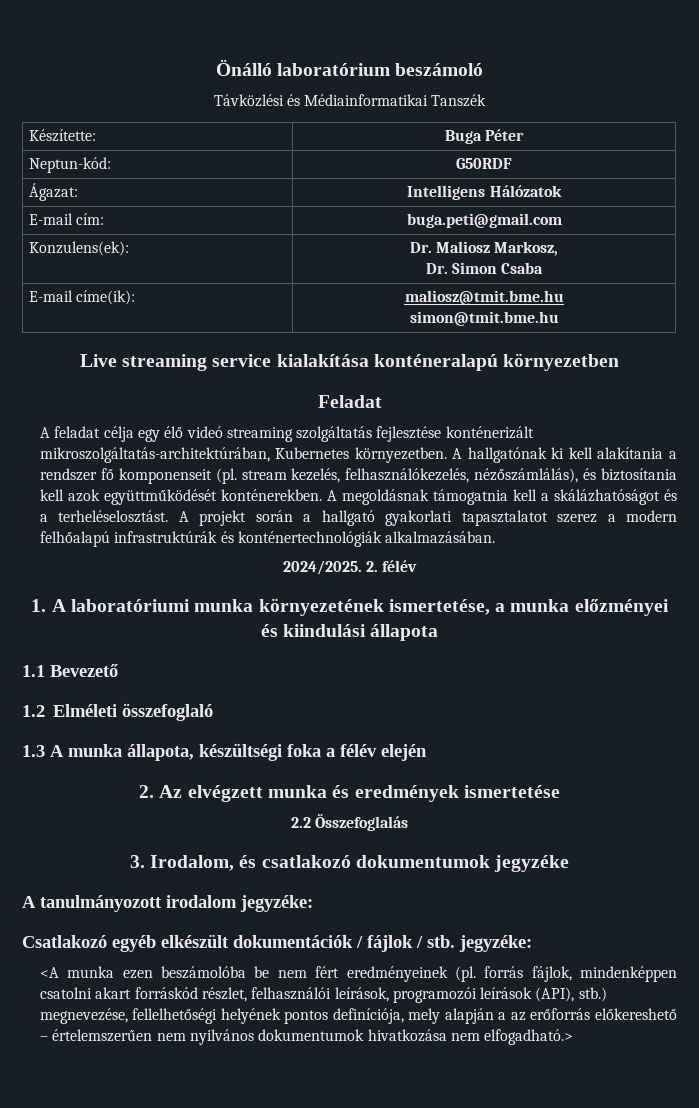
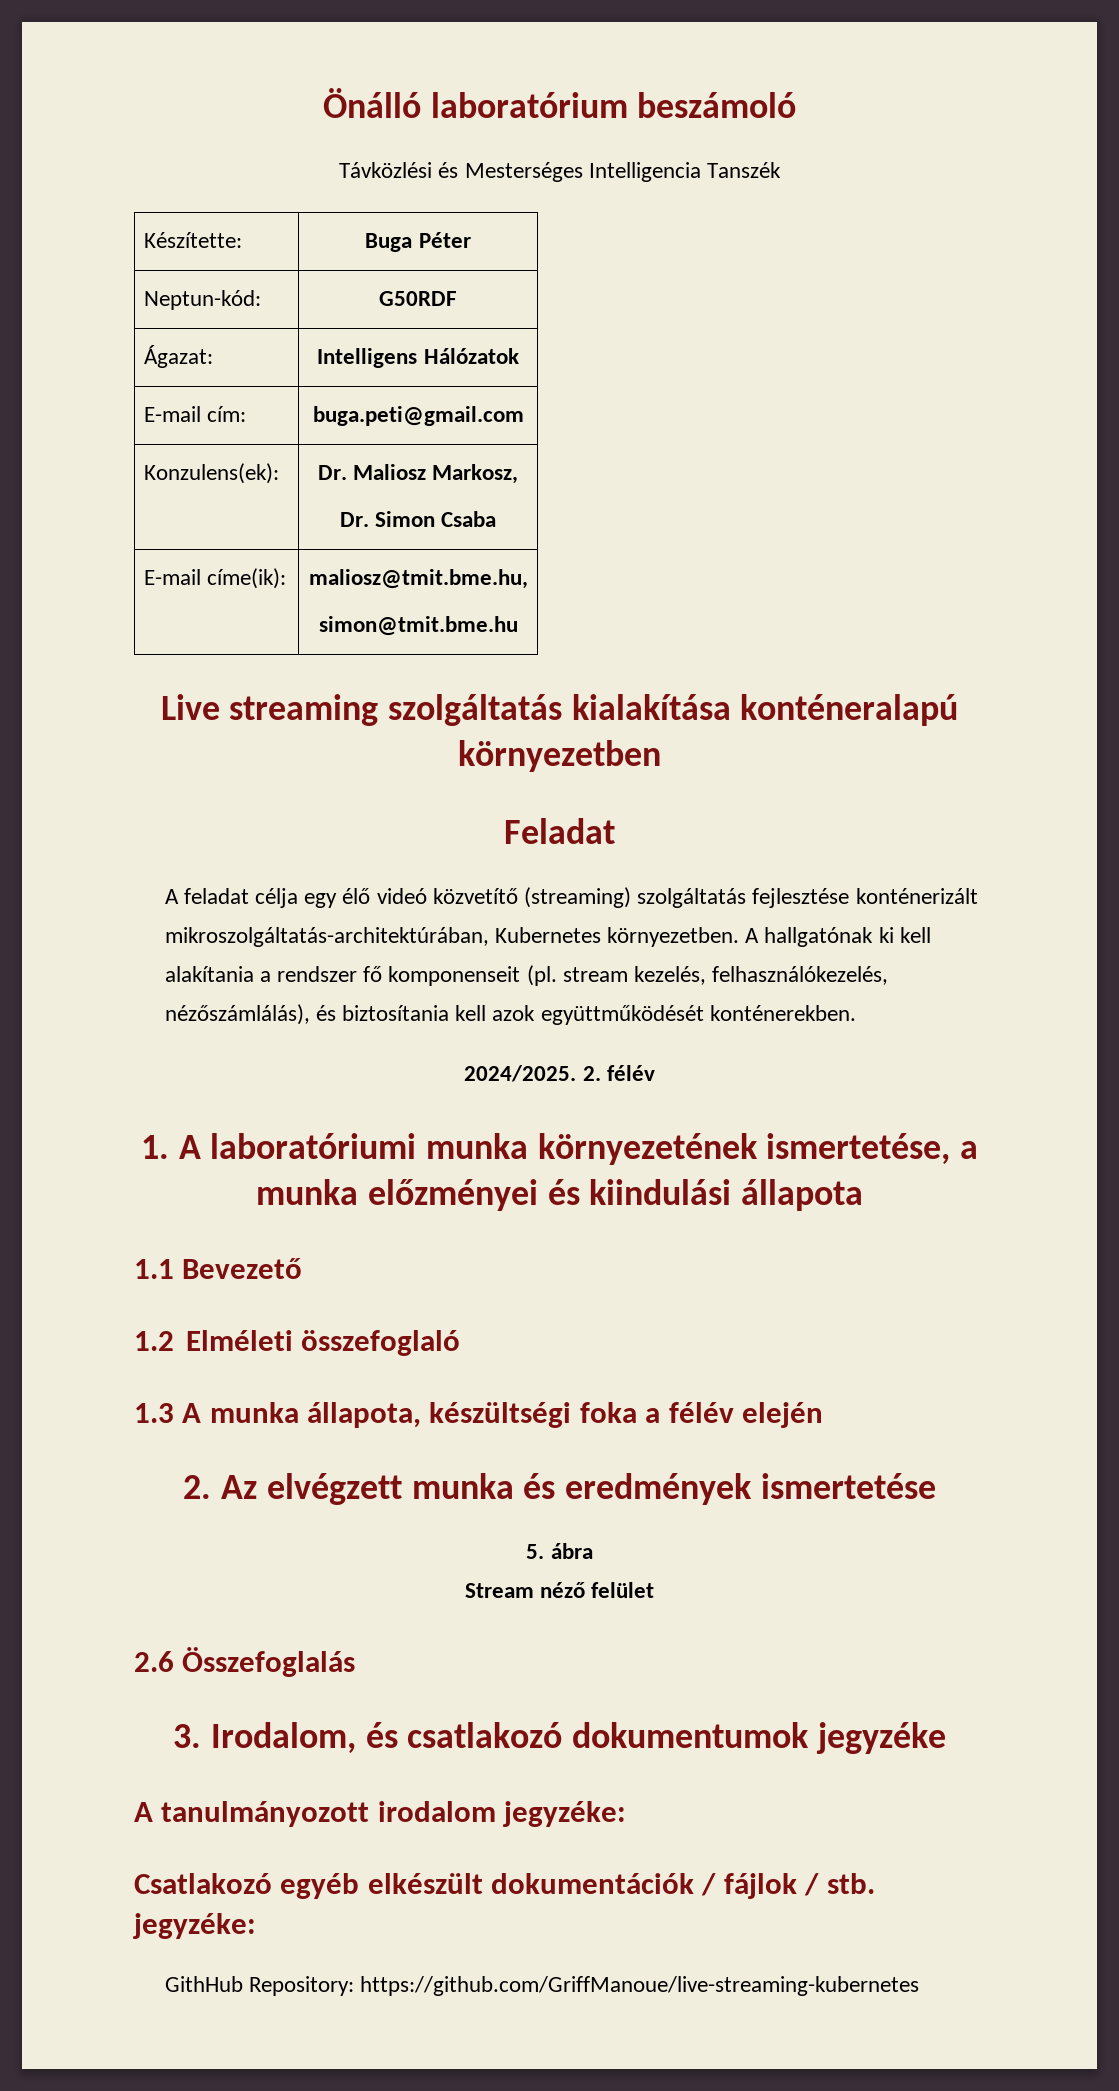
- Távközlési és Médiainformatikai Tanszék
+ Távközlési és Mesterséges Intelligencia Tanszék
- E-mail címe(ik): | maliosz@tmit.bme.hu
+ E-mail címe(ik): | maliosz@tmit.bme.hu,
- Live streaming service kialakítása konténeralapú környezetben
+ Live streaming szolgáltatás kialakítása konténeralapú környezetben
- A feladat célja egy élő videó streaming szolgáltatás fejlesztése konténerizált mikroszolgáltatás-architektúrában, Kubernetes környezetben.
+ A feladat célja egy élő videó közvetítő (streaming) szolgáltatás fejlesztése konténerizált mikroszolgáltatás-architektúrában, Kubernetes környezetben.
- A megoldásnak támogatnia kell a skálázhatóságot és a terheléselosztást. A projekt során a hallgató gyakorlati tapasztalatot szerez a modern felhőalapú infrastruktúrák és konténertechnológiák alkalmazásában.
- 2.2 Összefoglalás
+ 5. ábra
+ Stream néző felület
+ 2.6 Összefoglalás
- <A munka ezen beszámolóba be nem fért eredményeinek (pl. forrás fájlok, mindenképpen csatolni akart forráskód részlet, felhasználói leírások, programozói leírások (API), stb.) megnevezése, fellelhetőségi helyének pontos definíciója, mely alapján a az erőforrás előkereshető – értelemszerűen nem nyilvános dokumentumok hivatkozása nem elfogadható.>
+ GithHub Repository: https://github.com/GriffManoue/live-streaming-kubernetes

